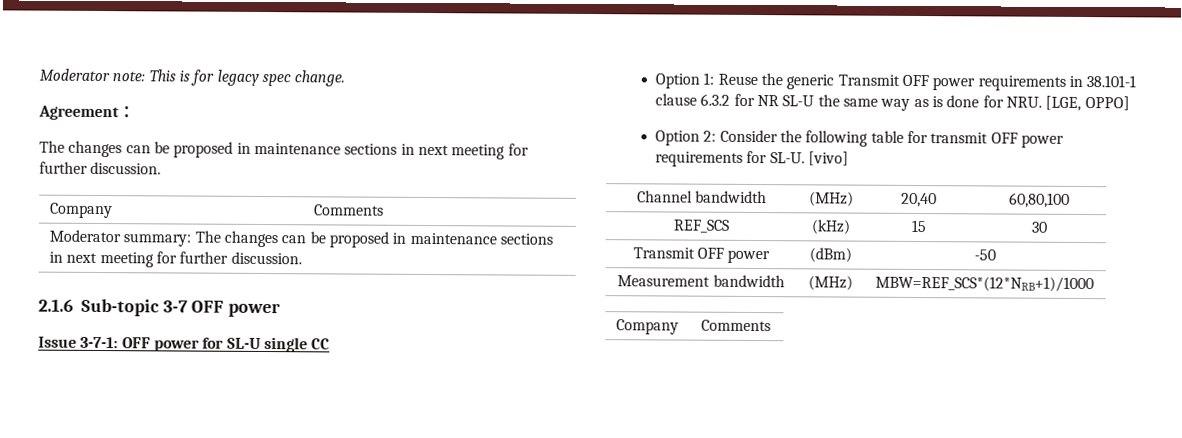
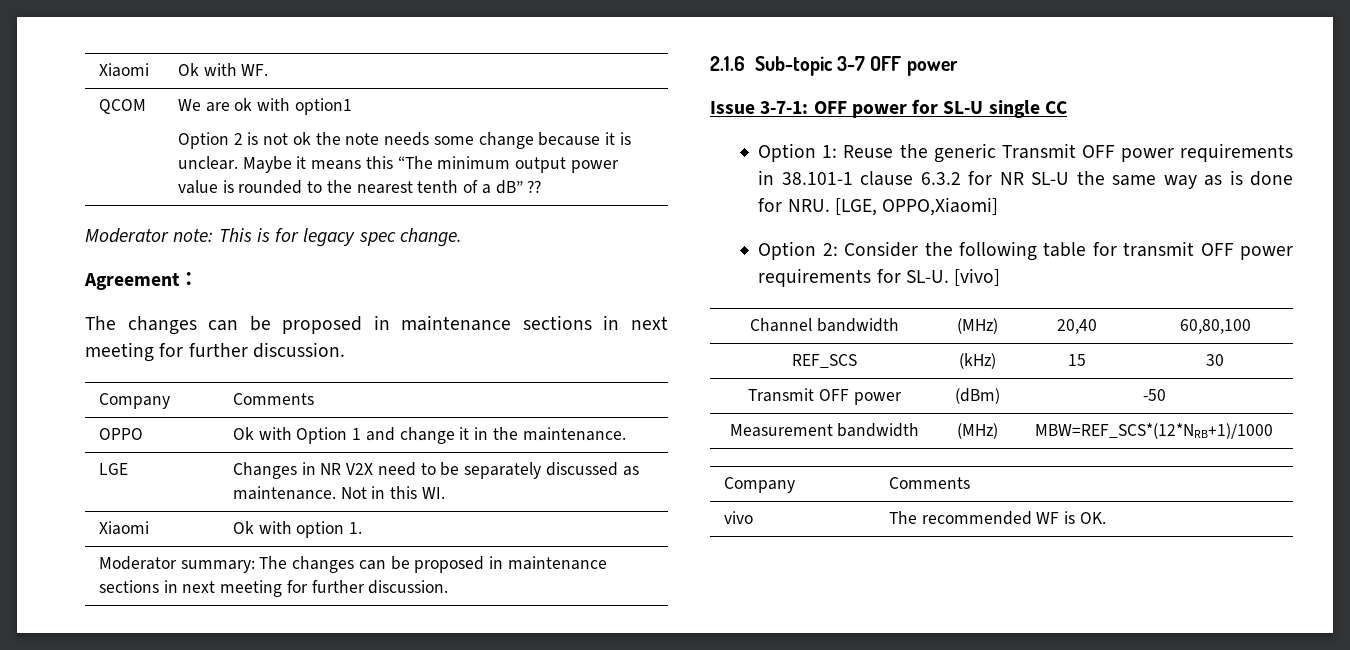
+ Xiaomi | Ok with WF.
+ QCOM | We are ok with option1
+ Option 2 is not ok the note needs some change because it is unclear. Maybe it means this “The minimum output power value is rounded to the nearest tenth of a dB” ??
+ OPPO | Ok with Option 1 and change it in the maintenance.
+ LGE | Changes in NR V2X need to be separately discussed as maintenance. Not in this WI.
+ Xiaomi | Ok with option 1.
- Option 1: Reuse the generic Transmit OFF power requirements in 38.101-1 clause 6.3.2 for NR SL-U the same way as is done for NRU. [LGE, OPPO]
+ Option 1: Reuse the generic Transmit OFF power requirements in 38.101-1 clause 6.3.2 for NR SL-U the same way as is done for NRU. [LGE, OPPO,Xiaomi]
+ vivo | The recommended WF is OK.

